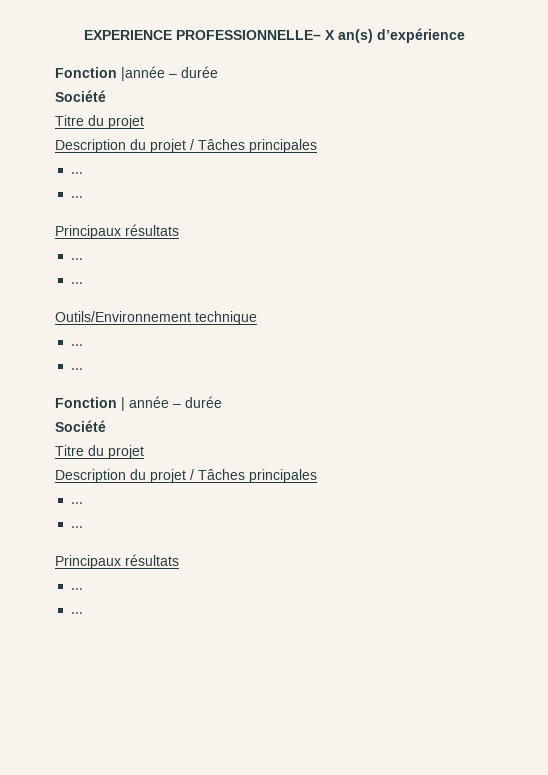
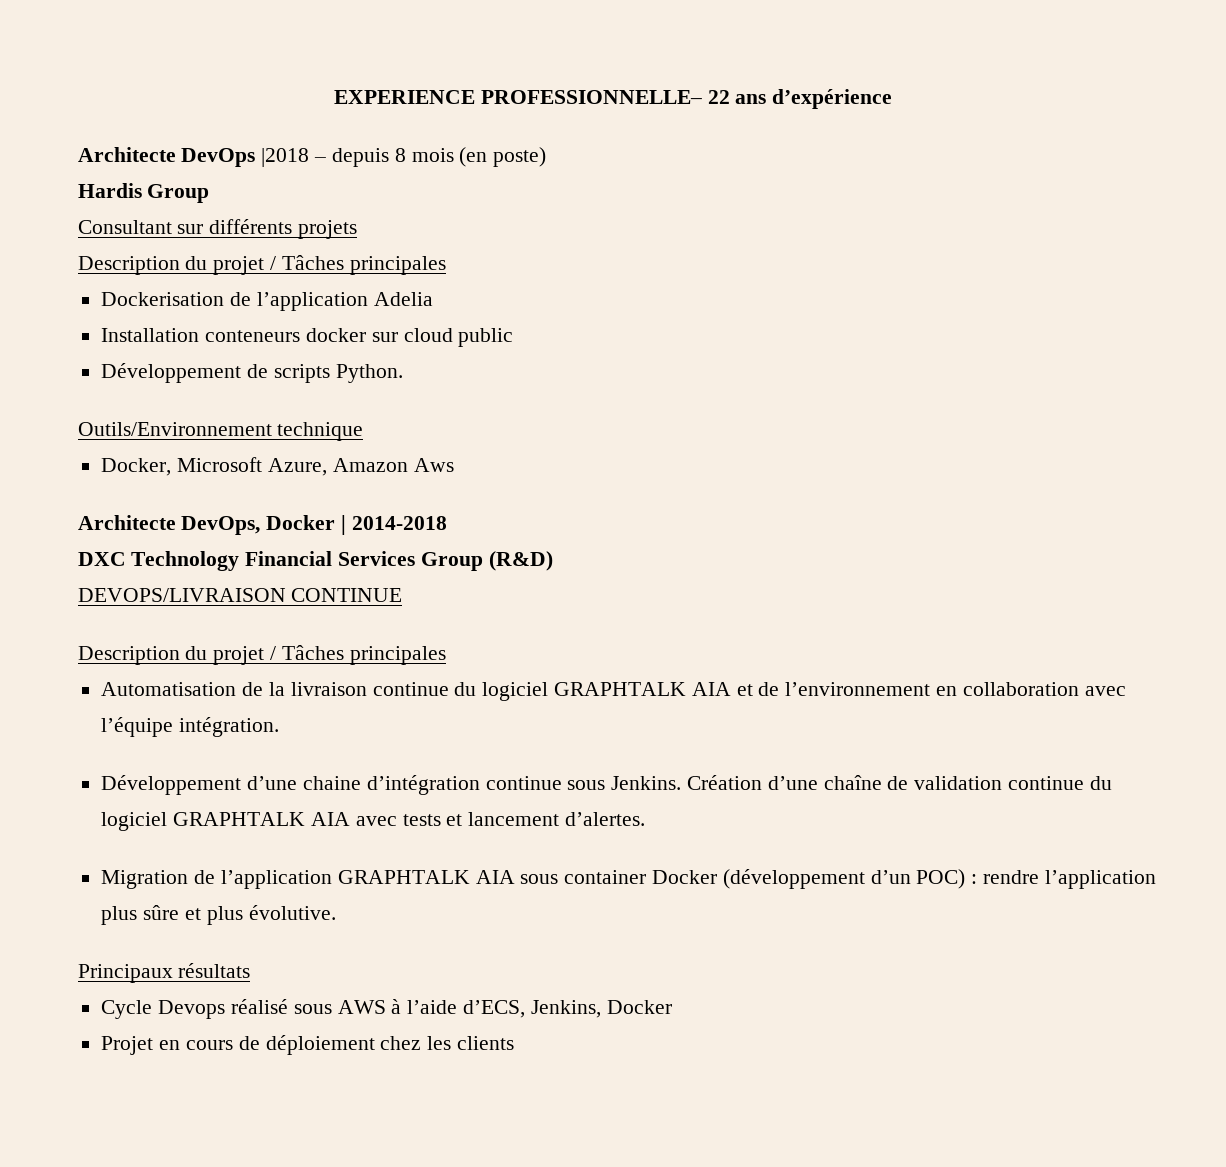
- EXPERIENCE PROFESSIONNELLE– X an(s) d’expérience
+ EXPERIENCE PROFESSIONNELLE– 22 ans d’expérience
- Fonction |année – durée
- Société
- Titre du projet
+ Architecte DevOps |2018 – depuis 8 mois (en poste)
+ Hardis Group
+ Consultant sur différents projets
  Description du projet / Tâches principales
- ...
- ...
+ Dockerisation de l’application Adelia
+ Installation conteneurs docker sur cloud public
+ Développement de scripts Python.
+ Outils/Environnement technique
+ Docker, Microsoft Azure, Amazon Aws
+ Architecte DevOps, Docker | 2014-2018
+ DXC Technology Financial Services Group (R&D)
+ DEVOPS/LIVRAISON CONTINUE
+ Description du projet / Tâches principales
+ Automatisation de la livraison continue du logiciel GRAPHTALK AIA et de l’environnement en collaboration avec l’équipe intégration.
+ Développement d’une chaine d’intégration continue sous Jenkins. Création d’une chaîne de validation continue du logiciel GRAPHTALK AIA avec tests et lancement d’alertes.
+ Migration de l’application GRAPHTALK AIA sous container Docker (développement d’un POC) : rendre l’application plus sûre et plus évolutive.
  Principaux résultats
- ...
- ...
- Outils/Environnement technique
- ...
- ...
- Fonction | année – durée
- Société
- Titre du projet
- Description du projet / Tâches principales
- ...
- ...
- Principaux résultats
- ...
- ...
+ Cycle Devops réalisé sous AWS à l’aide d’ECS, Jenkins, Docker
+ Projet en cours de déploiement chez les clients

